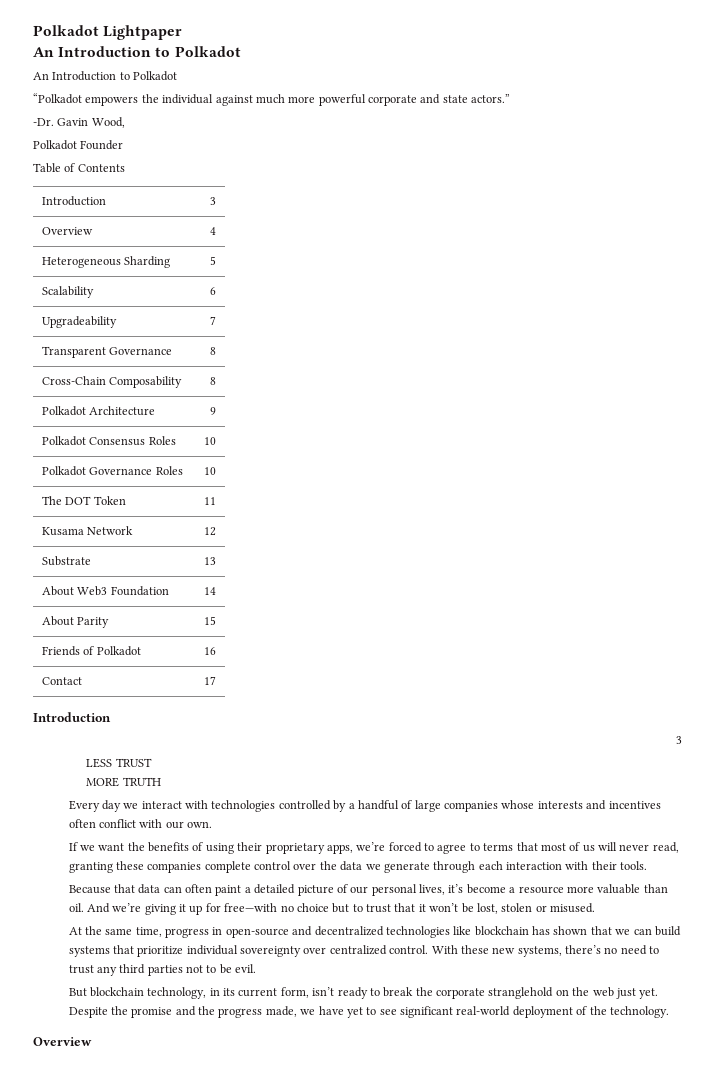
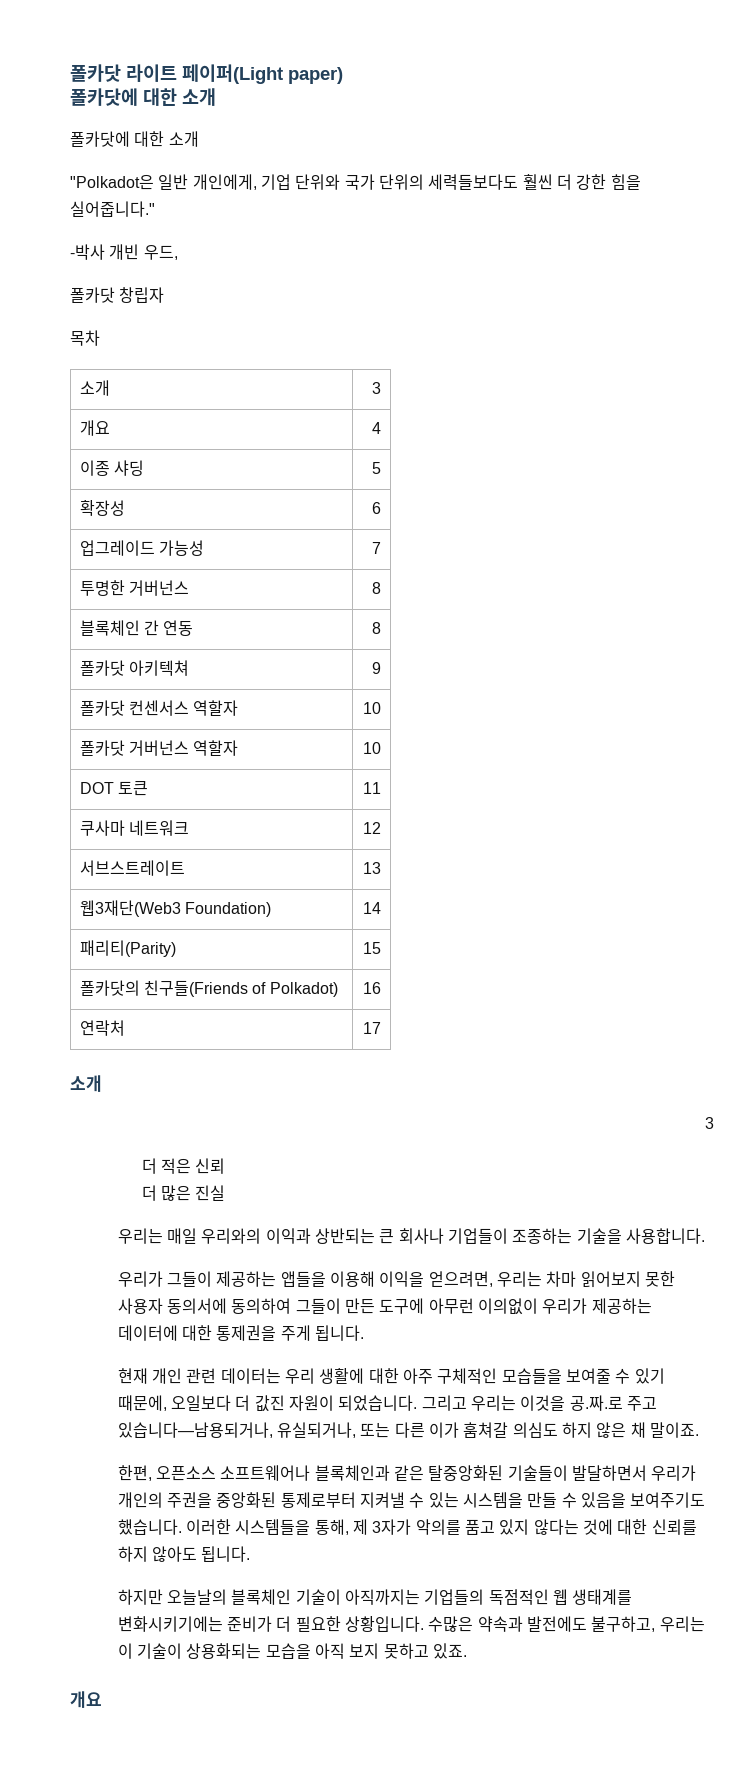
- Polkadot Lightpaper
- An Introduction to Polkadot
- An Introduction to Polkadot
- “Polkadot empowers the individual against much more powerful corporate and state actors.”
- -Dr. Gavin Wood,
- Polkadot Founder
- Table of Contents
- Introduction | 3
- Overview | 4
+ 폴카닷 라이트 페이퍼(Light paper)
+ 폴카닷에 대한 소개
+ 폴카닷에 대한 소개
+ "Polkadot은 일반 개인에게, 기업 단위와 국가 단위의 세력들보다도 훨씬 더 강한 힘을 실어줍니다."
+ -박사 개빈 우드,
+ 폴카닷 창립자
+ 목차
+ 소개 | 3
+ 개요 | 4
- Heterogeneous Sharding | 5
+ 이종 샤딩 | 5
- Scalability | 6
+ 확장성 | 6
- Upgradeability | 7
+ 업그레이드 가능성 | 7
- Transparent Governance | 8
- Cross-Chain Composability | 8
- Polkadot Architecture | 9
+ 투명한 거버넌스 | 8
+ 블록체인 간 연동 | 8
+ 폴카닷 아키텍쳐 | 9
- Polkadot Consensus Roles | 10
- Polkadot Governance Roles | 10
- The DOT Token | 11
+ 폴카닷 컨센서스 역할자 | 10
+ 폴카닷 거버넌스 역할자 | 10
+ DOT 토큰 | 11
- Kusama Network | 12
+ 쿠사마 네트워크 | 12
- Substrate | 13
+ 서브스트레이트 | 13
- About Web3 Foundation | 14
+ 웹3재단(Web3 Foundation) | 14
- About Parity | 15
+ 패리티(Parity) | 15
- Friends of Polkadot | 16
+ 폴카닷의 친구들(Friends of Polkadot) | 16
- Contact | 17
- Introduction
+ 연락처 | 17
+ 소개
  3
- LESS TRUST
- MORE TRUTH
- Every day we interact with technologies controlled by a handful of large companies whose interests and incentives often conflict with our own.
- If we want the benefits of using their proprietary apps, we’re forced to agree to terms that most of us will never read, granting these companies complete control over the data we generate through each interaction with their tools.
- Because that data can often paint a detailed picture of our personal lives, it’s become a resource more valuable than oil. And we’re giving it up for free—with no choice but to trust that it won’t be lost, stolen or misused.
- At the same time, progress in open-source and decentralized technologies like blockchain has shown that we can build systems that prioritize individual sovereignty over centralized control. With these new systems, there’s no need to trust any third parties not to be evil.
- But blockchain technology, in its current form, isn’t ready to break the corporate stranglehold on the web just yet. Despite the promise and the progress made, we have yet to see significant real-world deployment of the technology.
- Overview
+ 더 적은 신뢰
+ 더 많은 진실
+ 우리는 매일 우리와의 이익과 상반되는 큰 회사나 기업들이 조종하는 기술을 사용합니다.
+ 우리가 그들이 제공하는 앱들을 이용해 이익을 얻으려면, 우리는 차마 읽어보지 못한 사용자 동의서에 동의하여 그들이 만든 도구에 아무런 이의없이 우리가 제공하는 데이터에 대한 통제권을 주게 됩니다.
+ 현재 개인 관련 데이터는 우리 생활에 대한 아주 구체적인 모습들을 보여줄 수 있기 때문에, 오일보다 더 값진 자원이 되었습니다. 그리고 우리는 이것을 공.짜.로 주고 있습니다—남용되거나, 유실되거나, 또는 다른 이가 훔쳐갈 의심도 하지 않은 채 말이죠.
+ 한편, 오픈소스 소프트웨어나 블록체인과 같은 탈중앙화된 기술들이 발달하면서 우리가 개인의 주권을 중앙화된 통제로부터 지켜낼 수 있는 시스템을 만들 수 있음을 보여주기도 했습니다. 이러한 시스템들을 통해, 제 3자가 악의를 품고 있지 않다는 것에 대한 신뢰를 하지 않아도 됩니다.
+ 하지만 오늘날의 블록체인 기술이 아직까지는 기업들의 독점적인 웹 생태계를 변화시키기에는 준비가 더 필요한 상황입니다. 수많은 약속과 발전에도 불구하고, 우리는 이 기술이 상용화되는 모습을 아직 보지 못하고 있죠.
+ 개요

